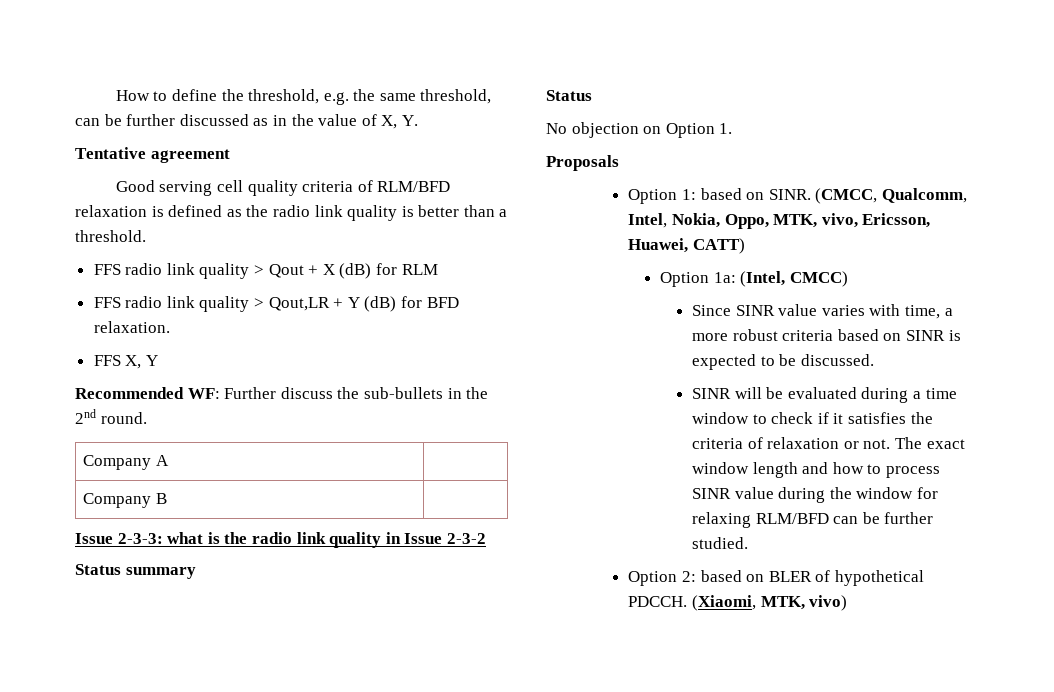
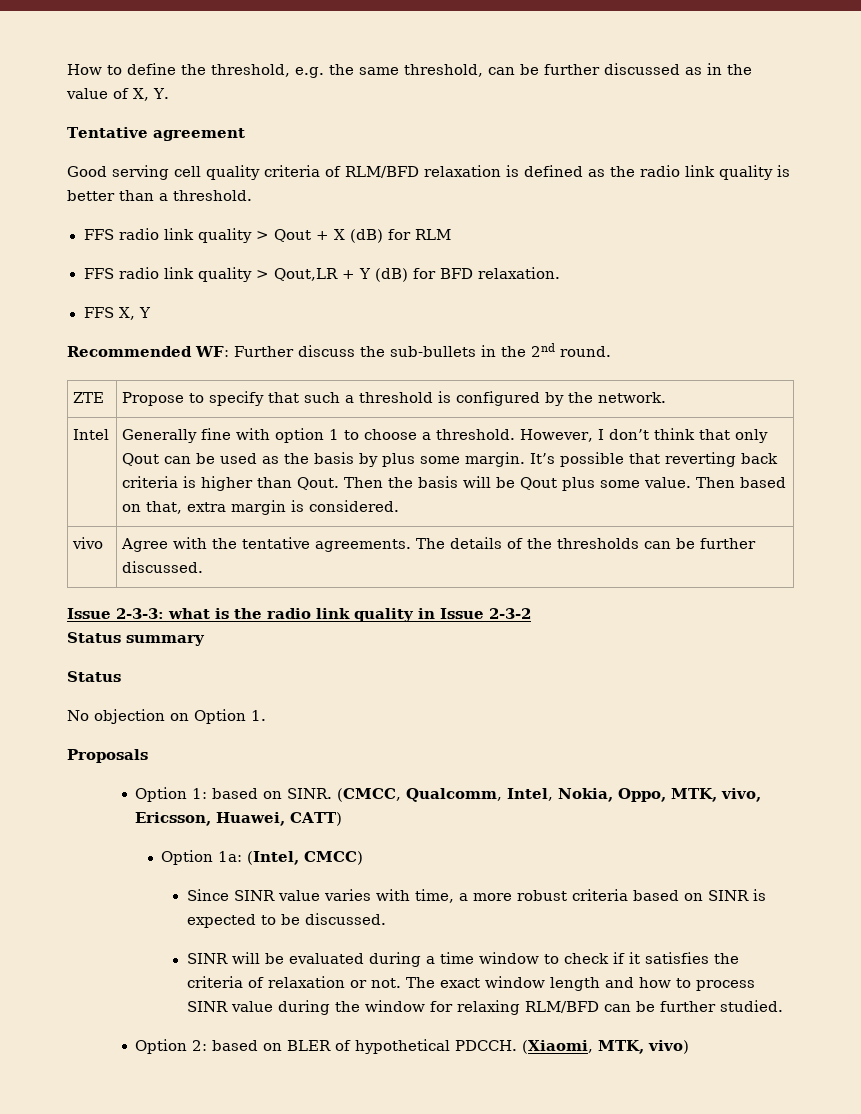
- Company A |
- Company B |
+ ZTE | Propose to specify that such a threshold is configured by the network.
+ Intel | Generally fine with option 1 to choose a threshold. However, I don’t think that only Qout can be used as the basis by plus some margin. It’s possible that reverting back criteria is higher than Qout. Then the basis will be Qout plus some value. Then based on that, extra margin is considered.
+ vivo | Agree with the tentative agreements. The details of the thresholds can be further discussed.

